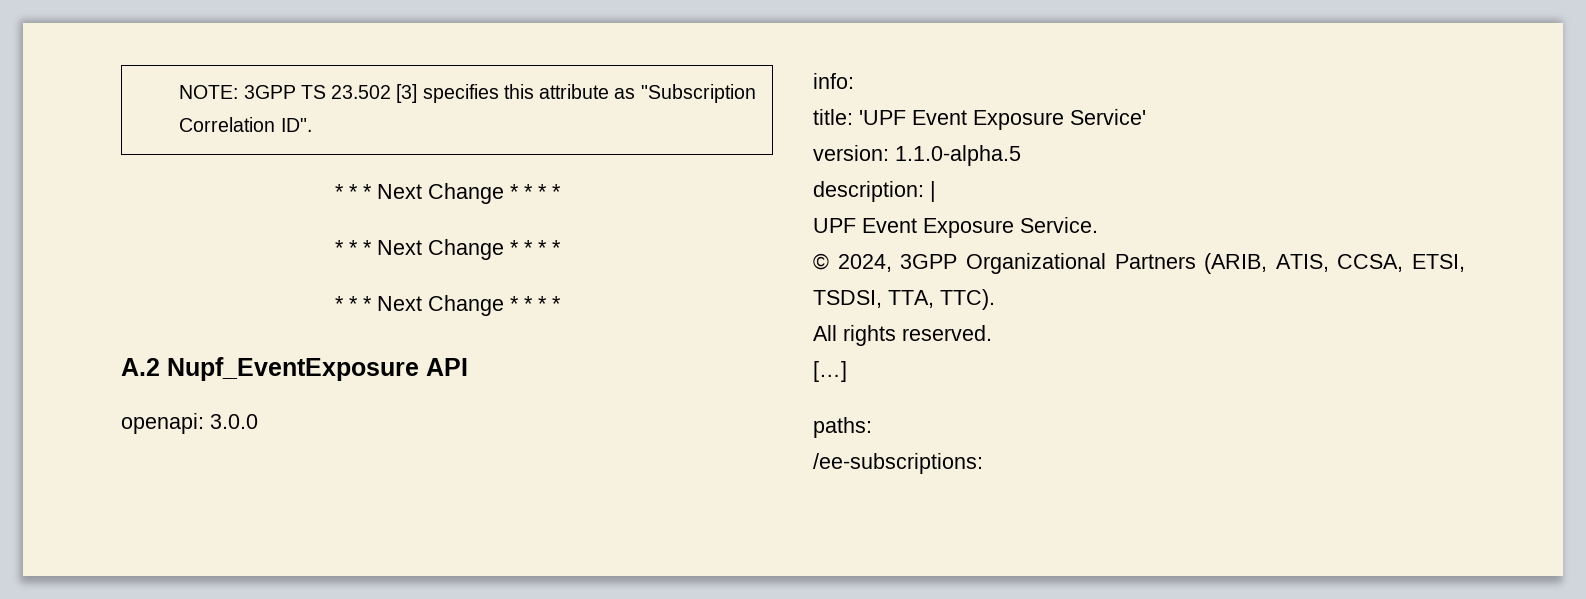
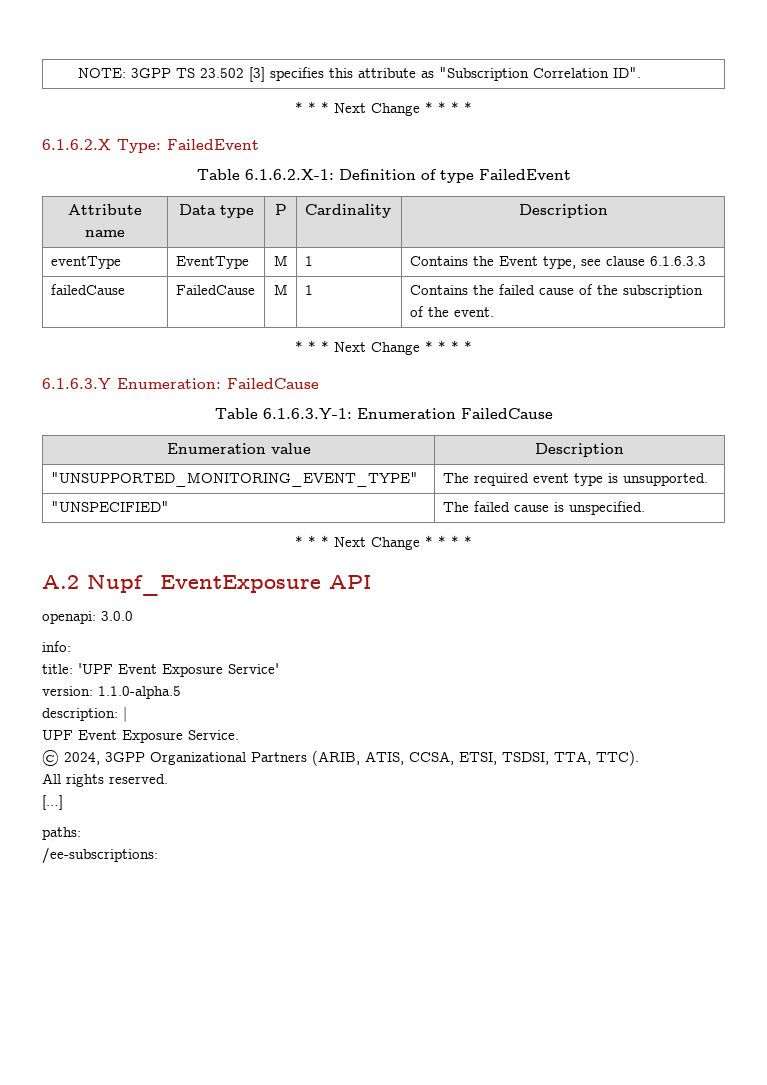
  NOTE: 3GPP TS 23.502 [3] specifies this attribute as "Subscription Correlation ID".
  * * * Next Change * * * *
+ 6.1.6.2.X Type: FailedEvent
+ Table 6.1.6.2.X-1: Definition of type FailedEvent
+ Attribute name | Data type | P | Cardinality | Description
+ eventType | EventType | M | 1 | Contains the Event type, see clause 6.1.6.3.3
+ failedCause | FailedCause | M | 1 | Contains the failed cause of the subscription of the event.
  * * * Next Change * * * *
+ 6.1.6.3.Y Enumeration: FailedCause
+ Table 6.1.6.3.Y-1: Enumeration FailedCause
+ Enumeration value | Description
+ "UNSUPPORTED_MONITORING_EVENT_TYPE" | The required event type is unsupported.
+ "UNSPECIFIED" | The failed cause is unspecified.

